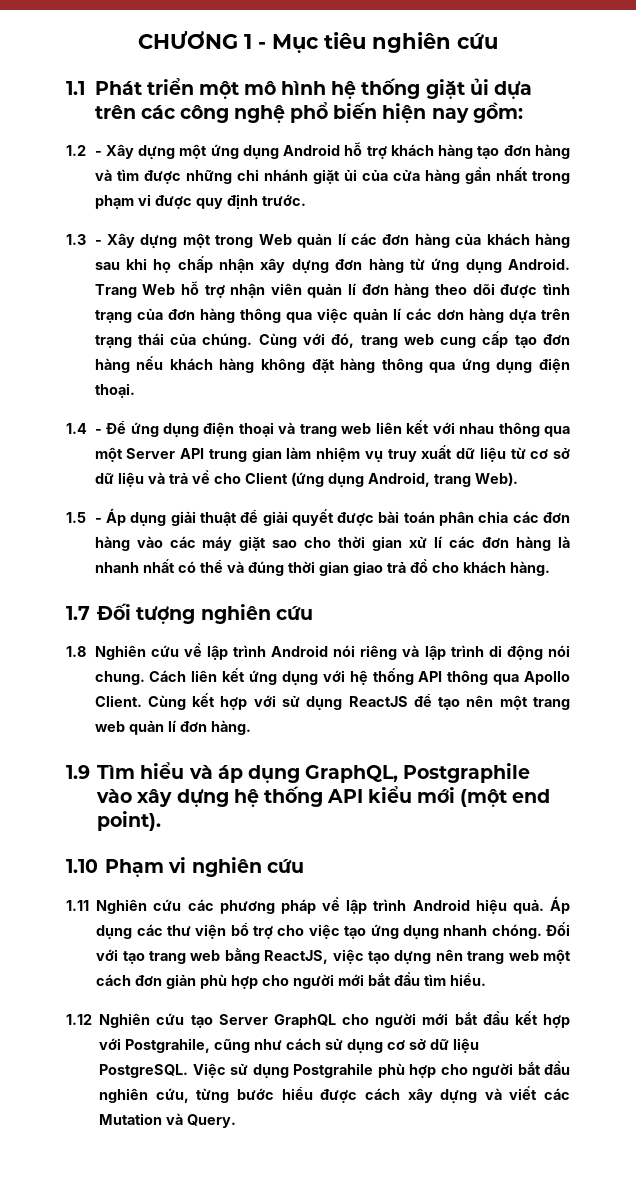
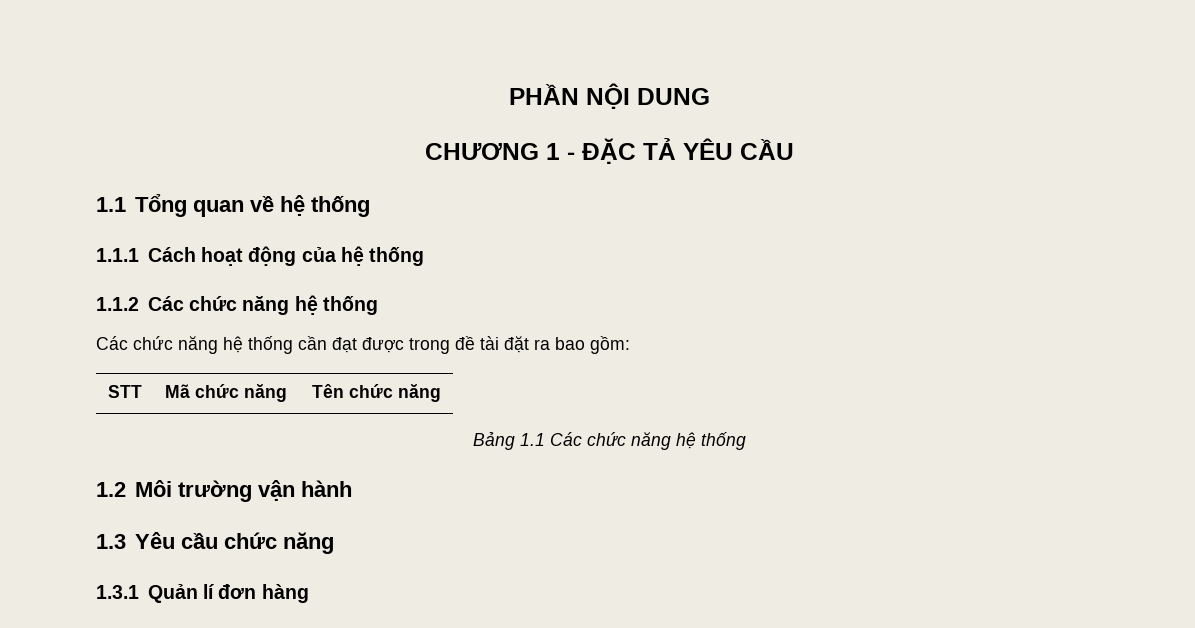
- CHƯƠNG 1 - Mục tiêu nghiên cứu
- 1.1 Phát triển một mô hình hệ thống giặt ủi dựa trên các công nghệ phổ biến hiện nay gồm:
- 1.2 - Xây dựng một ứng dụng Android hỗ trợ khách hàng tạo đơn hàng và tìm được những chi nhánh giặt ủi của cửa hàng gần nhất trong phạm vi được quy định trước.
- 1.3 - Xây dựng một trong Web quản lí các đơn hàng của khách hàng sau khi họ chấp nhận xây dựng đơn hàng từ ứng dụng Android. Trang Web hỗ trợ nhận viên quản lí đơn hàng theo dõi được tình trạng của đơn hàng thông qua việc quản lí các dơn hàng dựa trên trạng thái của chúng. Cùng với đó, trang web cung cấp tạo đơn hàng nếu khách hàng không đặt hàng thông qua ứng dụng điện thoại.
- 1.4 - Để ứng dụng điện thoại và trang web liên kết với nhau thông qua một Server API trung gian làm nhiệm vụ truy xuất dữ liệu từ cơ sở dữ liệu và trả về cho Client (ứng dụng Android, trang Web).
- 1.5 - Áp dụng giải thuật để giải quyết được bài toán phân chia các đơn hàng vào các máy giặt sao cho thời gian xử lí các đơn hàng là nhanh nhất có thể và đúng thời gian giao trả đồ cho khách hàng.
- 1.7 Đối tượng nghiên cứu
- 1.8 Nghiên cứu về lập trình Android nói riêng và lập trình di động nói chung. Cách liên kết ứng dụng với hệ thống API thông qua Apollo Client. Cùng kết hợp với sử dụng ReactJS để tạo nên một trang web quản lí đơn hàng.
- 1.9 Tìm hiểu và áp dụng GraphQL, Postgraphile vào xây dựng hệ thống API kiểu mới (một end point).
- 1.10 Phạm vi nghiên cứu
- 1.11 Nghiên cứu các phương pháp về lập trình Android hiệu quả. Áp dụng các thư viện bổ trợ cho việc tạo ứng dụng nhanh chóng. Đối với tạo trang web bằng ReactJS, việc tạo dựng nên trang web một cách đơn giản phù hợp cho người mới bắt đầu tìm hiểu.
- 1.12 Nghiên cứu tạo Server GraphQL cho người mới bắt đầu kết hợp với Postgrahile, cũng như cách sử dụng cơ sở dữ liệu PostgreSQL. Việc sử dụng Postgrahile phù hợp cho người bắt đầu nghiên cứu, từng bước hiểu được cách xây dựng và viết các Mutation và Query.
+ PHẦN NỘI DUNG
+ CHƯƠNG 1 - ĐẶC TẢ YÊU CẦU
+ 1.1 Tổng quan về hệ thống
+ 1.1.1 Cách hoạt động của hệ thống
+ 1.1.2 Các chức năng hệ thống
+ Các chức năng hệ thống cần đạt được trong đề tài đặt ra bao gồm:
+ STT | Mã chức năng | Tên chức năng
+ Bảng 1.1 Các chức năng hệ thống
+ 1.2 Môi trường vận hành
+ 1.3 Yêu cầu chức năng
+ 1.3.1 Quản lí đơn hàng

